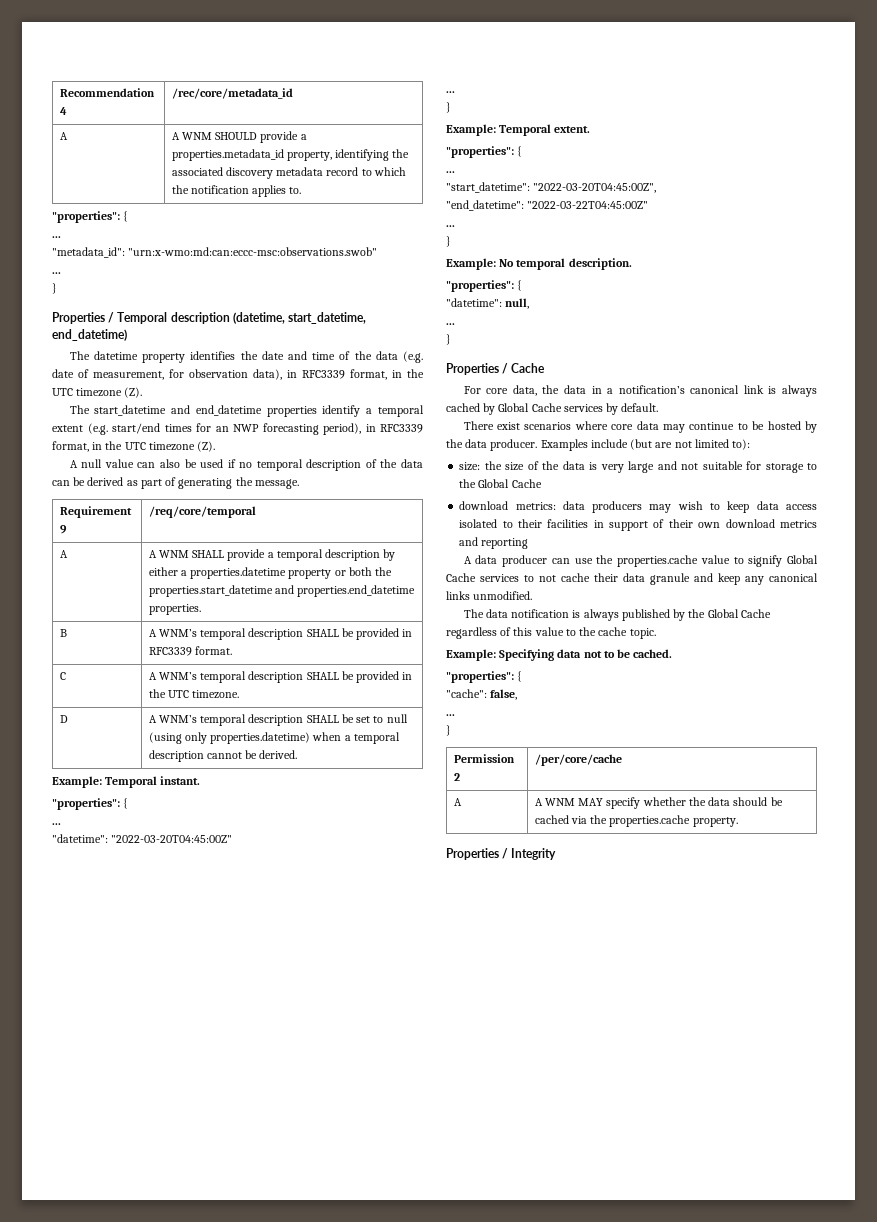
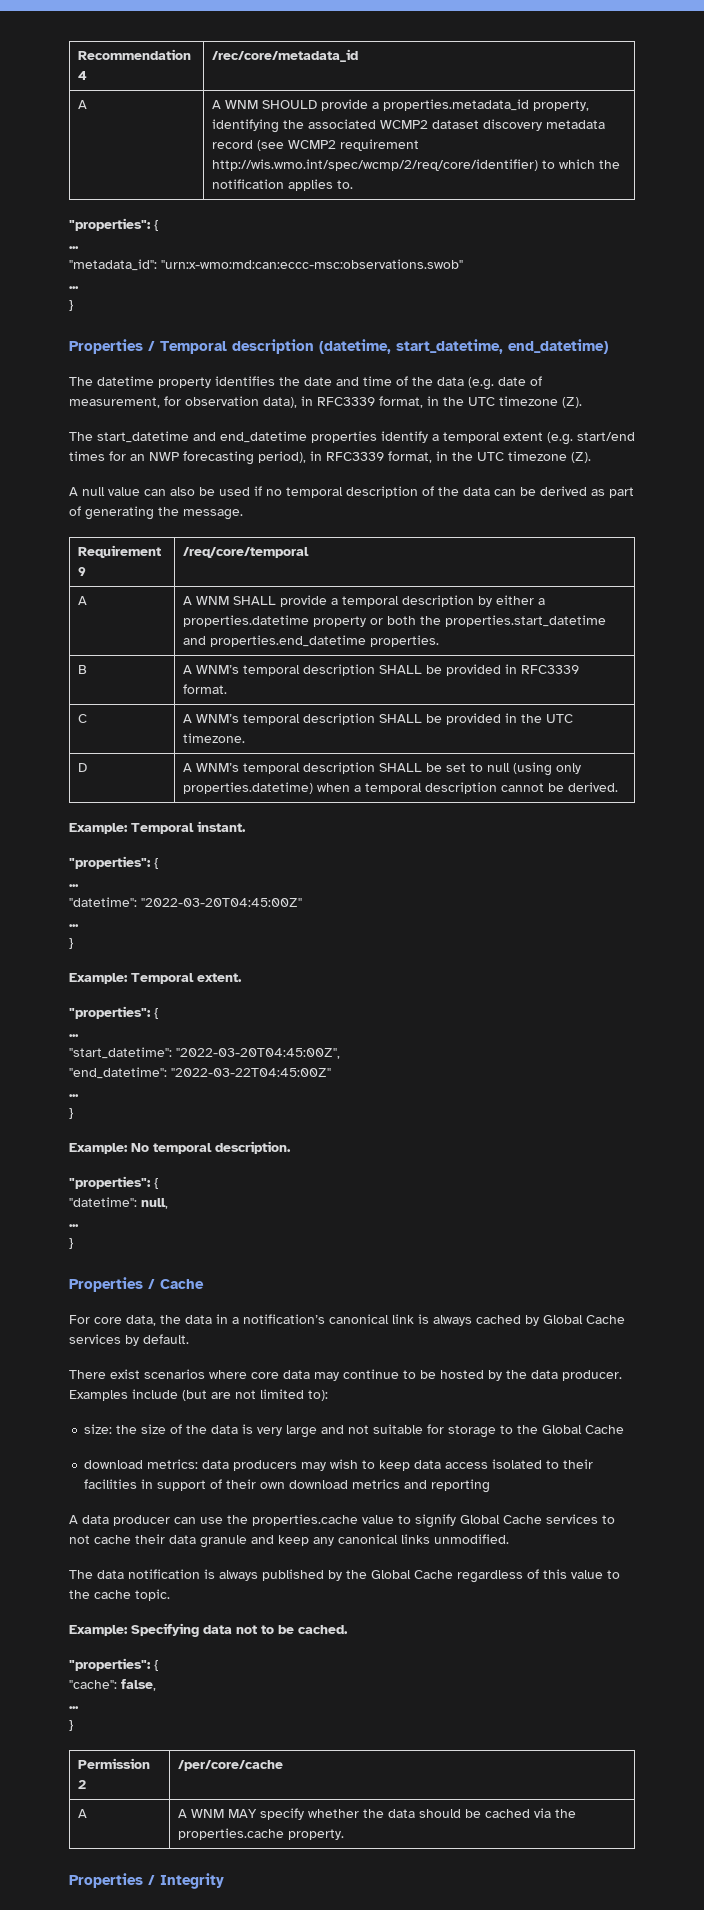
- A | A WNM SHOULD provide a properties.metadata_id property, identifying the associated discovery metadata record to which the notification applies to.
+ A | A WNM SHOULD provide a properties.metadata_id property, identifying the associated WCMP2 dataset discovery metadata record (see WCMP2 requirement http://wis.wmo.int/spec/wcmp/2/req/core/identifier) to which the notification applies to.

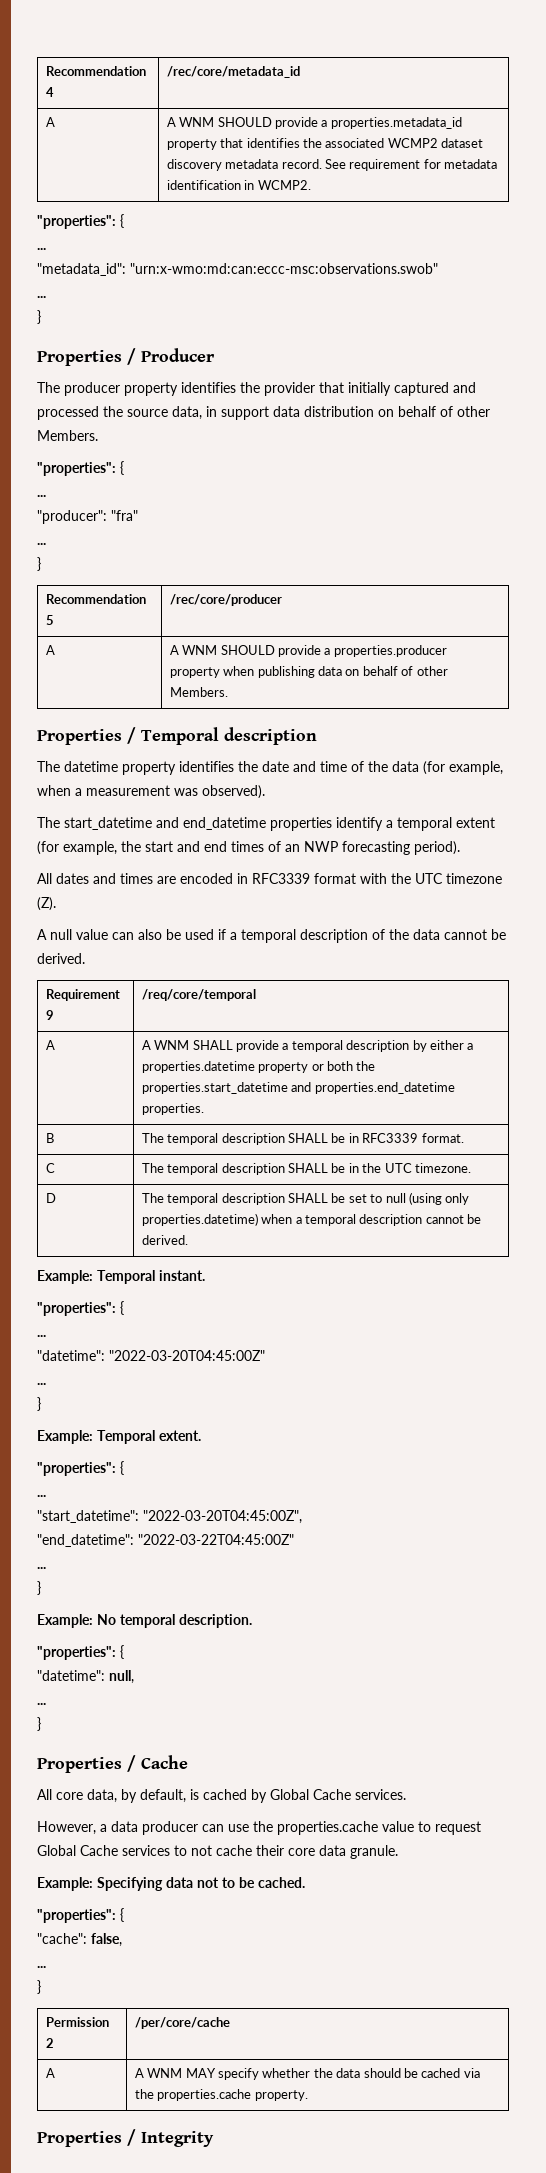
- A | A WNM SHOULD provide a properties.metadata_id property, identifying the associated WCMP2 dataset discovery metadata record (see WCMP2 requirement http://wis.wmo.int/spec/wcmp/2/req/core/identifier) to which the notification applies to.
+ A | A WNM SHOULD provide a properties.metadata_id property that identifies the associated WCMP2 dataset discovery metadata record. See requirement for metadata identification in WCMP2.
+ Properties / Producer
+ The producer property identifies the provider that initially captured and processed the source data, in support data distribution on behalf of other Members.
+ "properties": {
+ ...
+ "producer": "fra"
+ ...
+ }
+ Recommendation 5 | /rec/core/producer
+ A | A WNM SHOULD provide a properties.producer property when publishing data on behalf of other Members.
- Properties / Temporal description (datetime, start_datetime, end_datetime)
+ Properties / Temporal description
- The datetime property identifies the date and time of the data (e.g. date of measurement, for observation data), in RFC3339 format, in the UTC timezone (Z).
+ The datetime property identifies the date and time of the data (for example, when a measurement was observed).
- The start_datetime and end_datetime properties identify a temporal extent (e.g. start/end times for an NWP forecasting period), in RFC3339 format, in the UTC timezone (Z).
+ The start_datetime and end_datetime properties identify a temporal extent (for example, the start and end times of an NWP forecasting period).
+ All dates and times are encoded in RFC3339 format with the UTC timezone (Z).
- A null value can also be used if no temporal description of the data can be derived as part of generating the message.
+ A null value can also be used if a temporal description of the data cannot be derived.
- B | A WNM’s temporal description SHALL be provided in RFC3339 format.
+ B | The temporal description SHALL be in RFC3339 format.
- C | A WNM’s temporal description SHALL be provided in the UTC timezone.
+ C | The temporal description SHALL be in the UTC timezone.
- D | A WNM’s temporal description SHALL be set to null (using only properties.datetime) when a temporal description cannot be derived.
+ D | The temporal description SHALL be set to null (using only properties.datetime) when a temporal description cannot be derived.
- For core data, the data in a notification’s canonical link is always cached by Global Cache services by default.
- There exist scenarios where core data may continue to be hosted by the data producer. Examples include (but are not limited to):
- size: the size of the data is very large and not suitable for storage to the Global Cache
- download metrics: data producers may wish to keep data access isolated to their facilities in support of their own download metrics and reporting
- A data producer can use the properties.cache value to signify Global Cache services to not cache their data granule and keep any canonical links unmodified.
- The data notification is always published by the Global Cache regardless of this value to the cache topic.
+ All core data, by default, is cached by Global Cache services.
+ However, a data producer can use the properties.cache value to request Global Cache services to not cache their core data granule.

